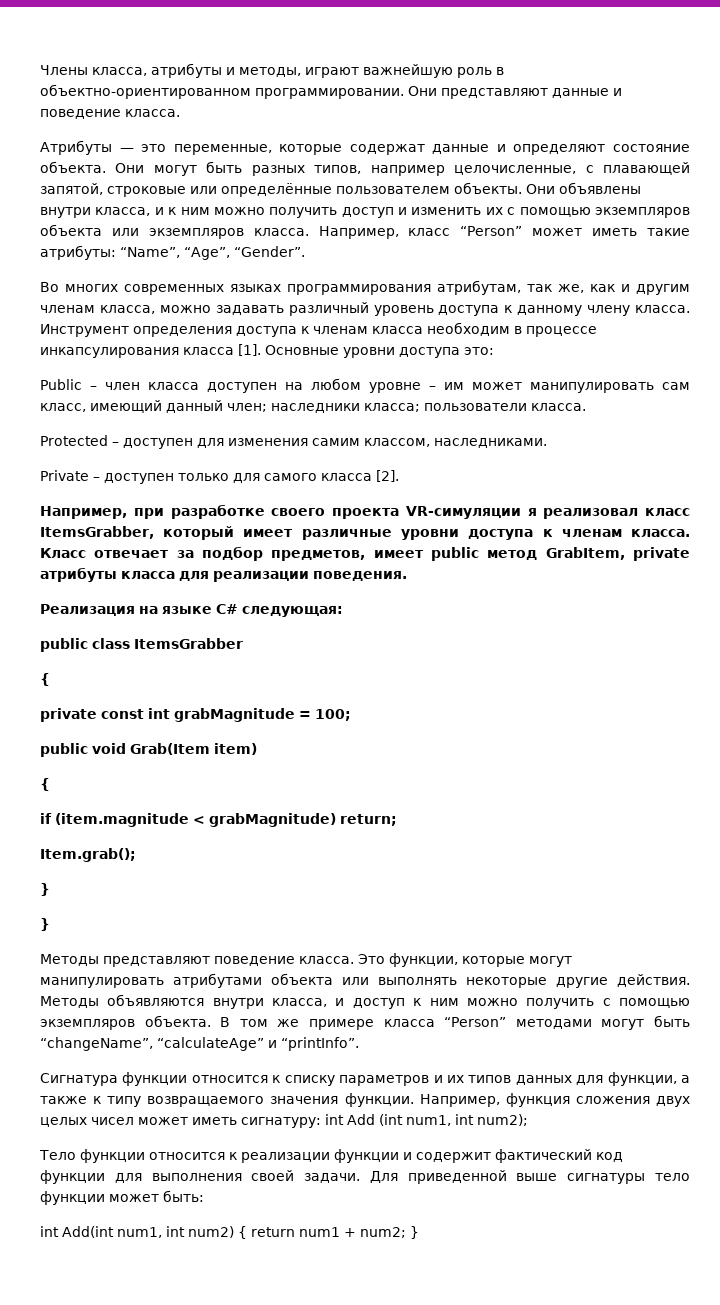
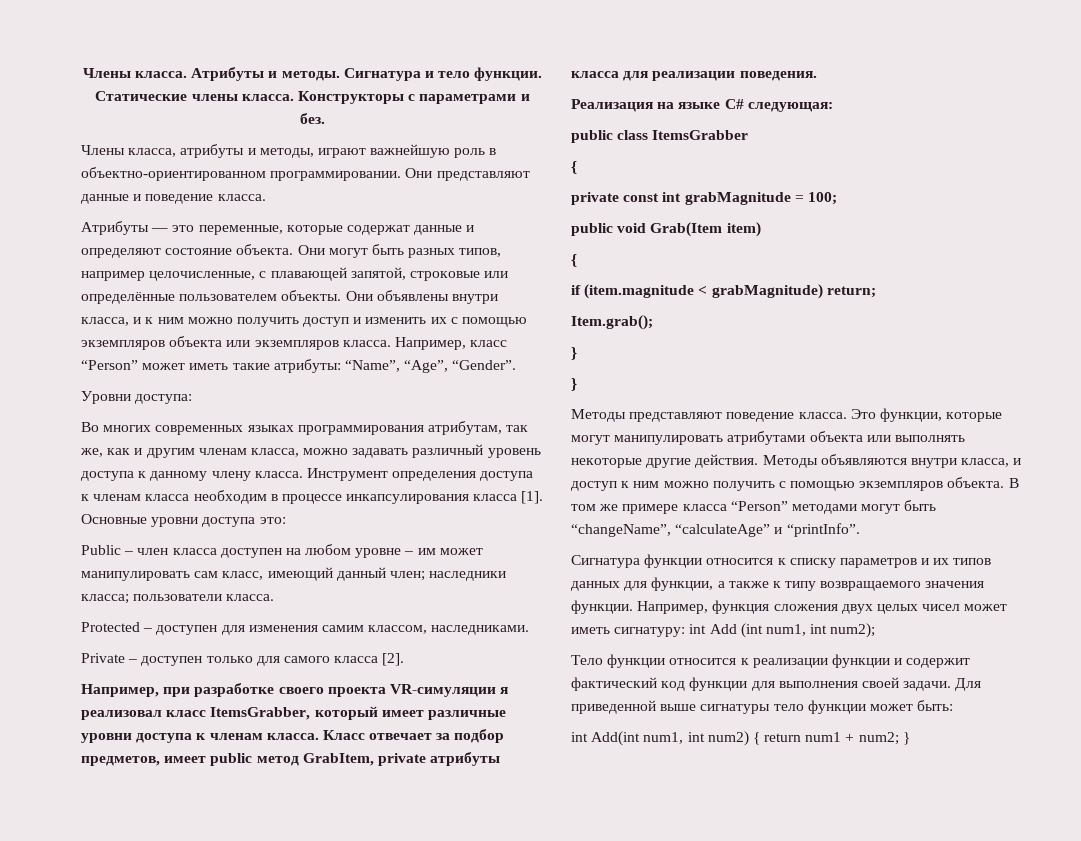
+ Члены класса. Атрибуты и методы. Сигнатура и тело функции. Статические члены класса. Конструкторы с параметрами и без.
+ Уровни доступа:

